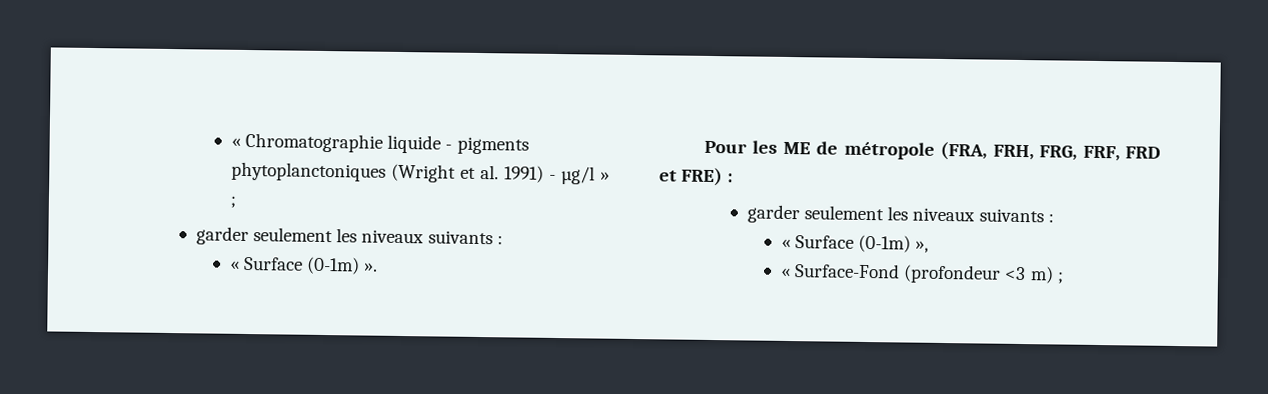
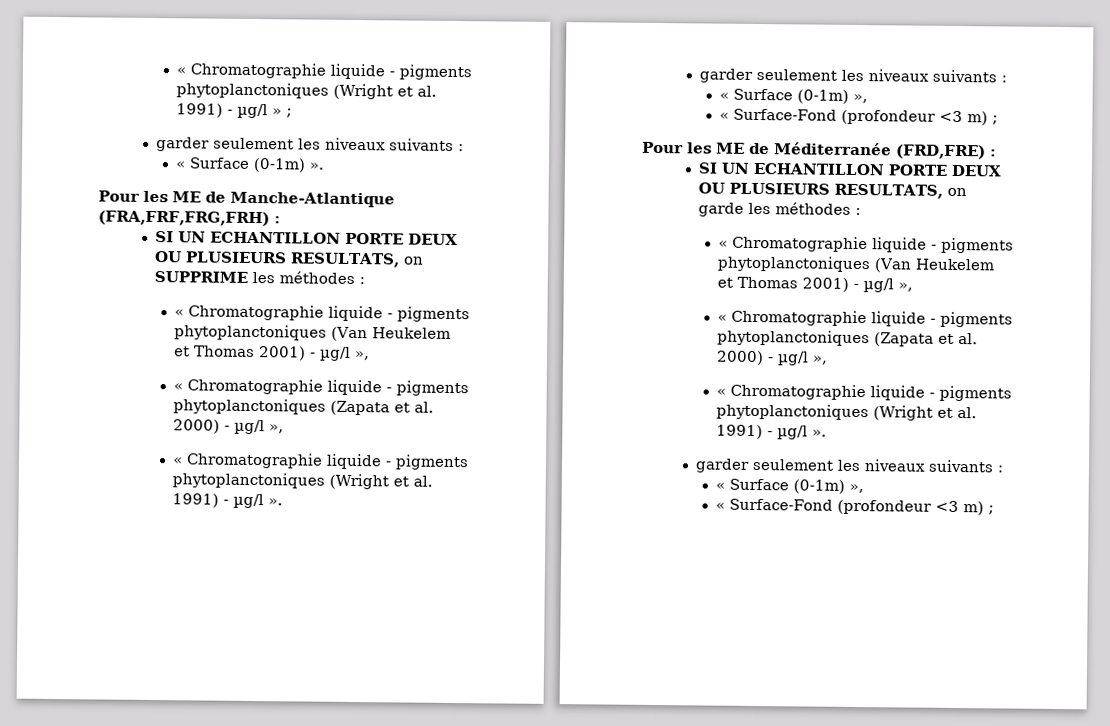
- Pour les ME de métropole (FRA, FRH, FRG, FRF, FRD et FRE) :
+ Pour les ME de Manche-Atlantique (FRA,FRF,FRG,FRH) :
+ SI UN ECHANTILLON PORTE DEUX OU PLUSIEURS RESULTATS, on SUPPRIME les méthodes :
+ « Chromatographie liquide - pigments phytoplanctoniques (Van Heukelem et Thomas 2001) - µg/l »,
+ « Chromatographie liquide - pigments phytoplanctoniques (Zapata et al. 2000) - µg/l »,
+ « Chromatographie liquide - pigments phytoplanctoniques (Wright et al. 1991) - µg/l ».
+ Pour les ME de Méditerranée (FRD,FRE) :
+ SI UN ECHANTILLON PORTE DEUX OU PLUSIEURS RESULTATS, on garde les méthodes :
+ « Chromatographie liquide - pigments phytoplanctoniques (Van Heukelem et Thomas 2001) - µg/l »,
+ « Chromatographie liquide - pigments phytoplanctoniques (Zapata et al. 2000) - µg/l »,
+ « Chromatographie liquide - pigments phytoplanctoniques (Wright et al. 1991) - µg/l ».
+ garder seulement les niveaux suivants :
+ « Surface (0-1m) »,
+ « Surface-Fond (profondeur <3 m) ;

